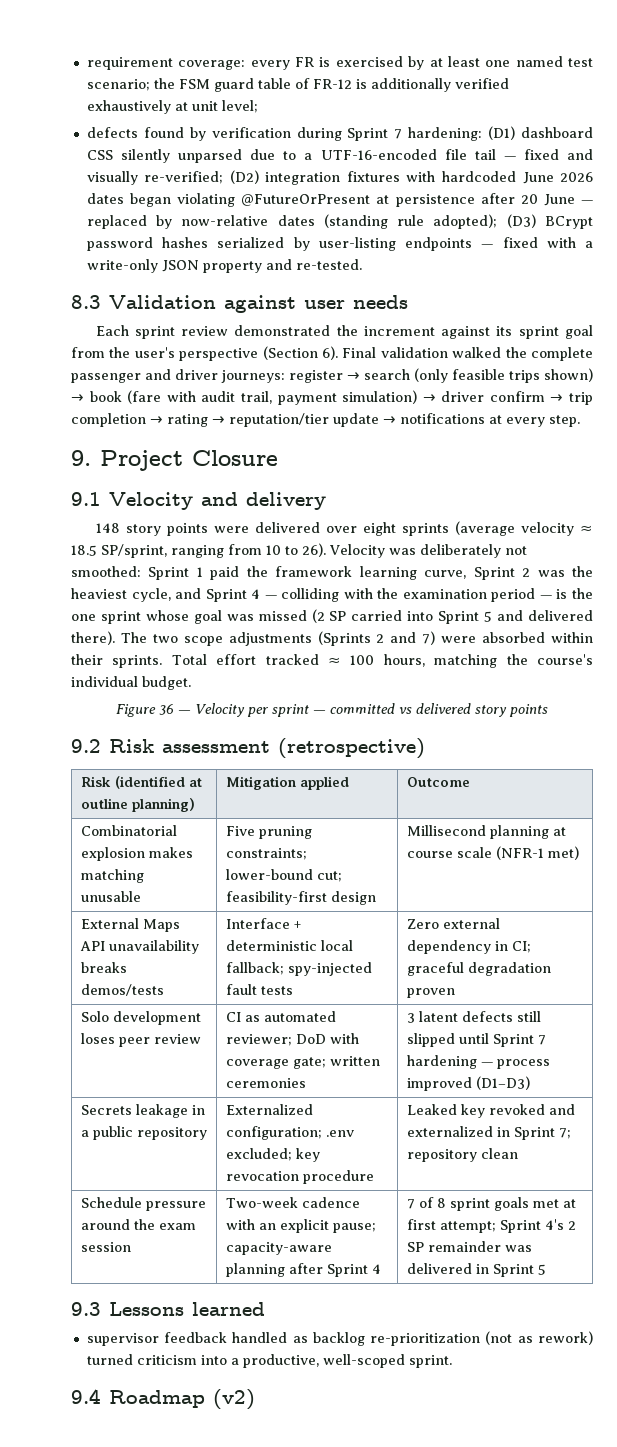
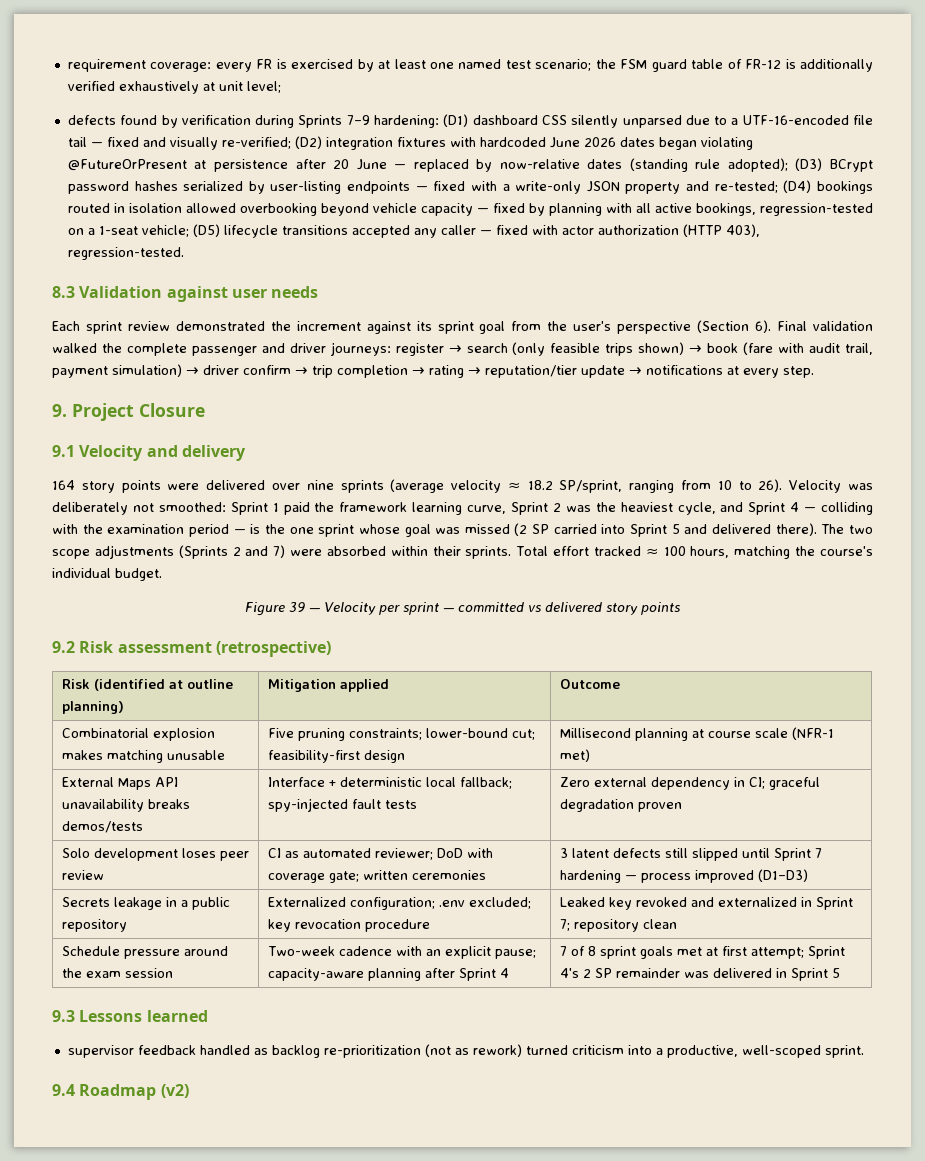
- defects found by verification during Sprint 7 hardening:
+ defects found by verification during Sprints 7–9 hardening:
- (D3) BCrypt password hashes serialized by user-listing endpoints — fixed with a write-only JSON property and re-tested.
+ (D3) BCrypt password hashes serialized by user-listing endpoints — fixed with a write-only JSON property and re-tested; (D4) bookings routed in isolation allowed overbooking beyond vehicle capacity — fixed by planning with all active bookings, regression-tested on a 1-seat vehicle; (D5) lifecycle transitions accepted any caller — fixed with actor authorization (HTTP 403), regression-tested.
- 148 story points were delivered over eight sprints (average velocity ≈ 18.5 SP/sprint, ranging from 10 to 26).
+ 164 story points were delivered over nine sprints (average velocity ≈ 18.2 SP/sprint, ranging from 10 to 26).
- Figure 36 — Velocity per sprint — committed vs delivered story points
+ Figure 39 — Velocity per sprint — committed vs delivered story points

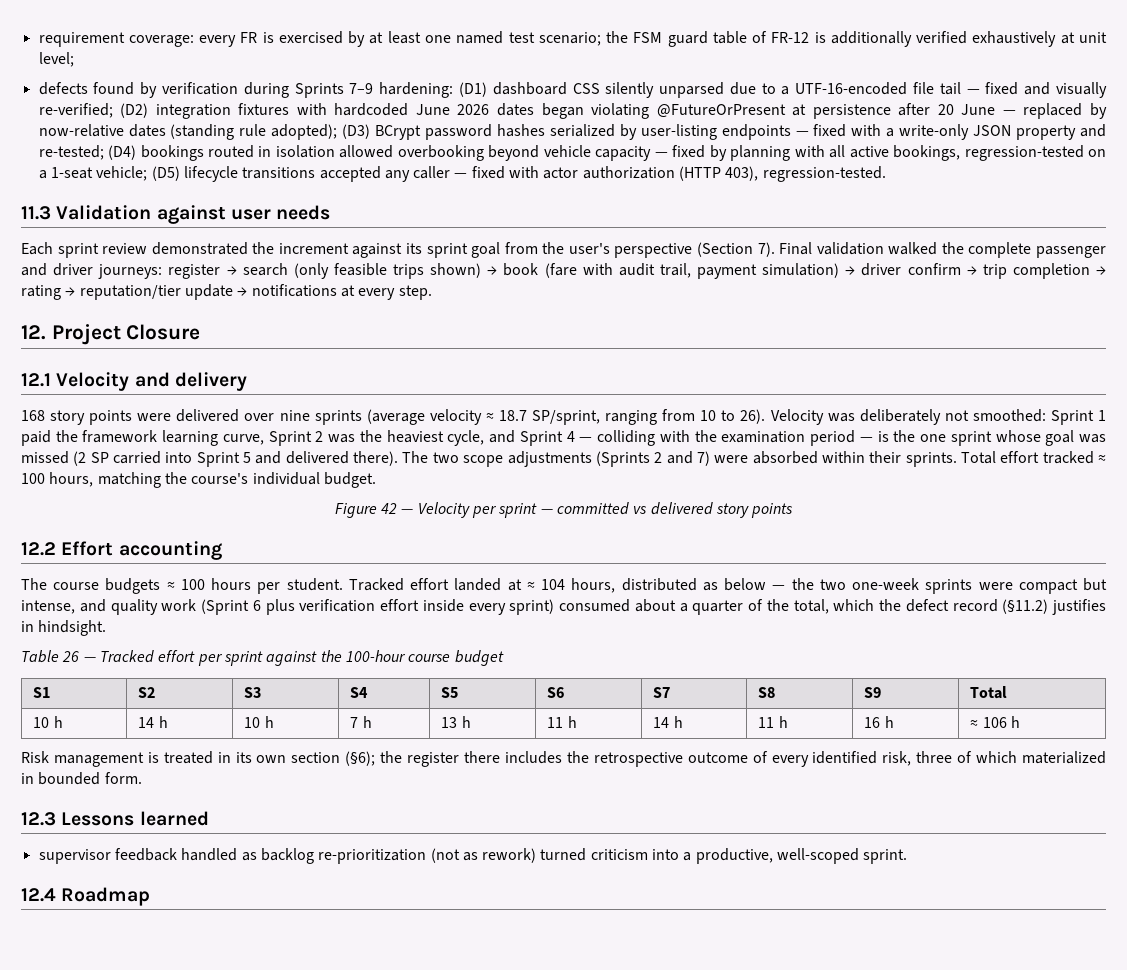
- 8.3 Validation against user needs
+ 11.3 Validation against user needs
- Each sprint review demonstrated the increment against its sprint goal from the user's perspective (Section 6).
+ Each sprint review demonstrated the increment against its sprint goal from the user's perspective (Section 7).
- 9. Project Closure
+ 12. Project Closure
- 9.1 Velocity and delivery
+ 12.1 Velocity and delivery
- 164 story points were delivered over nine sprints (average velocity ≈ 18.2 SP/sprint, ranging from 10 to 26).
+ 168 story points were delivered over nine sprints (average velocity ≈ 18.7 SP/sprint, ranging from 10 to 26).
- Figure 39 — Velocity per sprint — committed vs delivered story points
+ Figure 42 — Velocity per sprint — committed vs delivered story points
- 9.2 Risk assessment (retrospective)
- Risk (identified at outline planning) | Mitigation applied | Outcome
- Combinatorial explosion makes matching unusable | Five pruning constraints; lower-bound cut; feasibility-first design | Millisecond planning at course scale (NFR-1 met)
- External Maps API unavailability breaks demos/tests | Interface + deterministic local fallback; spy-injected fault tests | Zero external dependency in CI; graceful degradation proven
- Solo development loses peer review | CI as automated reviewer; DoD with coverage gate; written ceremonies | 3 latent defects still slipped until Sprint 7 hardening — process improved (D1–D3)
- Secrets leakage in a public repository | Externalized configuration; .env excluded; key revocation procedure | Leaked key revoked and externalized in Sprint 7; repository clean
- Schedule pressure around the exam session | Two-week cadence with an explicit pause; capacity-aware planning after Sprint 4 | 7 of 8 sprint goals met at first attempt; Sprint 4's 2 SP remainder was delivered in Sprint 5
- 9.3 Lessons learned
+ 12.2 Effort accounting
+ The course budgets ≈ 100 hours per student. Tracked effort landed at ≈ 104 hours, distributed as below — the two one-week sprints were compact but intense, and quality work (Sprint 6 plus verification effort inside every sprint) consumed about a quarter of the total, which the defect record (§11.2) justifies in hindsight.
+ Table 26 — Tracked effort per sprint against the 100-hour course budget
+ S1 | S2 | S3 | S4 | S5 | S6 | S7 | S8 | S9 | Total
+ 10 h | 14 h | 10 h | 7 h | 13 h | 11 h | 14 h | 11 h | 16 h | ≈ 106 h
+ Risk management is treated in its own section (§6); the register there includes the retrospective outcome of every identified risk, three of which materialized in bounded form.
+ 12.3 Lessons learned
- 9.4 Roadmap (v2)
+ 12.4 Roadmap

